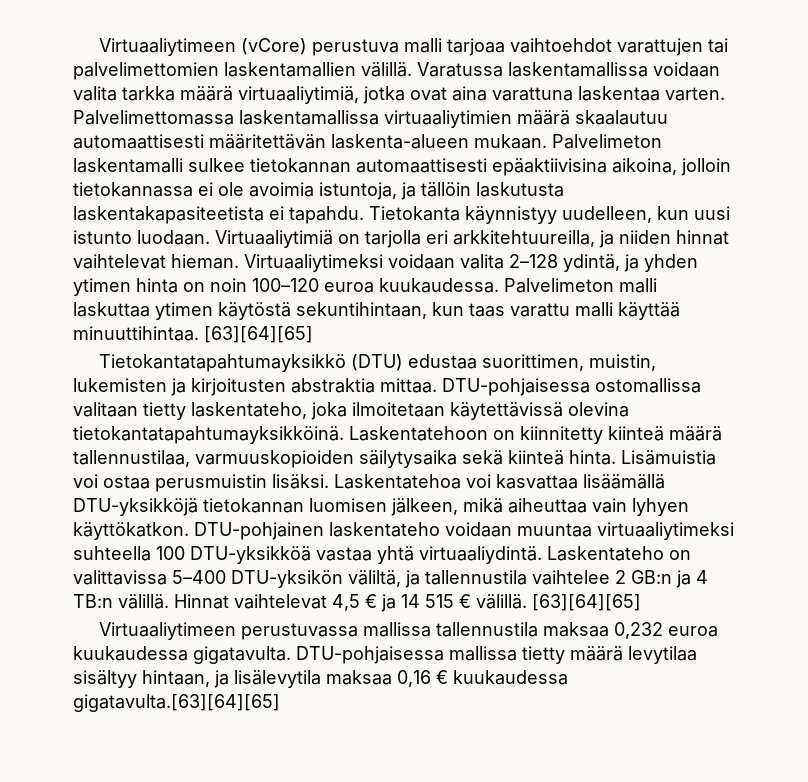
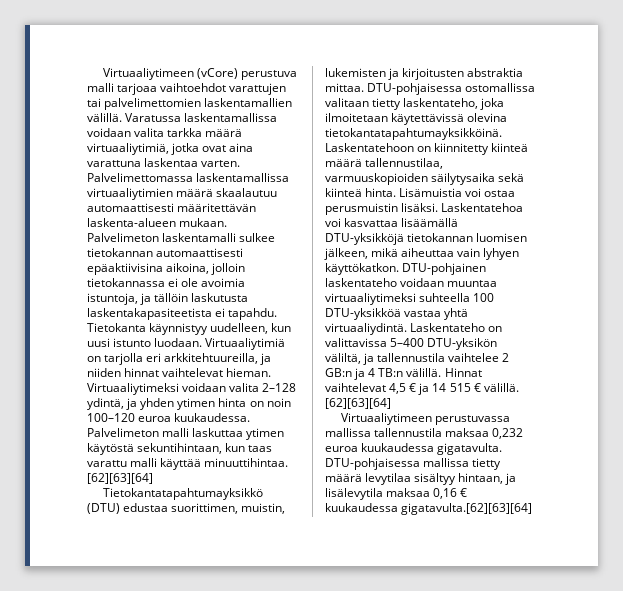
- Palvelimeton malli laskuttaa ytimen käytöstä sekuntihintaan, kun taas varattu malli käyttää minuuttihintaa. [63][64][65]
+ Palvelimeton malli laskuttaa ytimen käytöstä sekuntihintaan, kun taas varattu malli käyttää minuuttihintaa. [62][63][64]
- Hinnat vaihtelevat 4,5 € ja 14 515 € välillä. [63][64][65]
+ Hinnat vaihtelevat 4,5 € ja 14 515 € välillä. [62][63][64]
- DTU-pohjaisessa mallissa tietty määrä levytilaa sisältyy hintaan, ja lisälevytila maksaa 0,16 € kuukaudessa gigatavulta.[63][64][65]
+ DTU-pohjaisessa mallissa tietty määrä levytilaa sisältyy hintaan, ja lisälevytila maksaa 0,16 € kuukaudessa gigatavulta.[62][63][64]

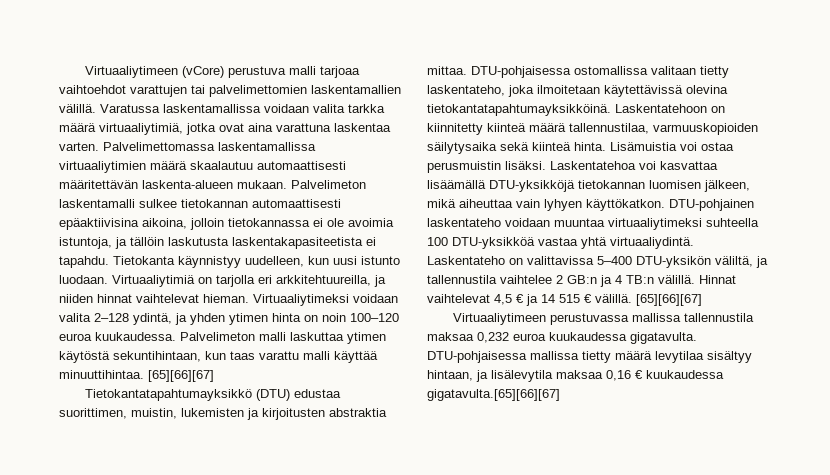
- Palvelimeton malli laskuttaa ytimen käytöstä sekuntihintaan, kun taas varattu malli käyttää minuuttihintaa. [62][63][64]
+ Palvelimeton malli laskuttaa ytimen käytöstä sekuntihintaan, kun taas varattu malli käyttää minuuttihintaa. [65][66][67]
- Hinnat vaihtelevat 4,5 € ja 14 515 € välillä. [62][63][64]
+ Hinnat vaihtelevat 4,5 € ja 14 515 € välillä. [65][66][67]
- DTU-pohjaisessa mallissa tietty määrä levytilaa sisältyy hintaan, ja lisälevytila maksaa 0,16 € kuukaudessa gigatavulta.[62][63][64]
+ DTU-pohjaisessa mallissa tietty määrä levytilaa sisältyy hintaan, ja lisälevytila maksaa 0,16 € kuukaudessa gigatavulta.[65][66][67]

